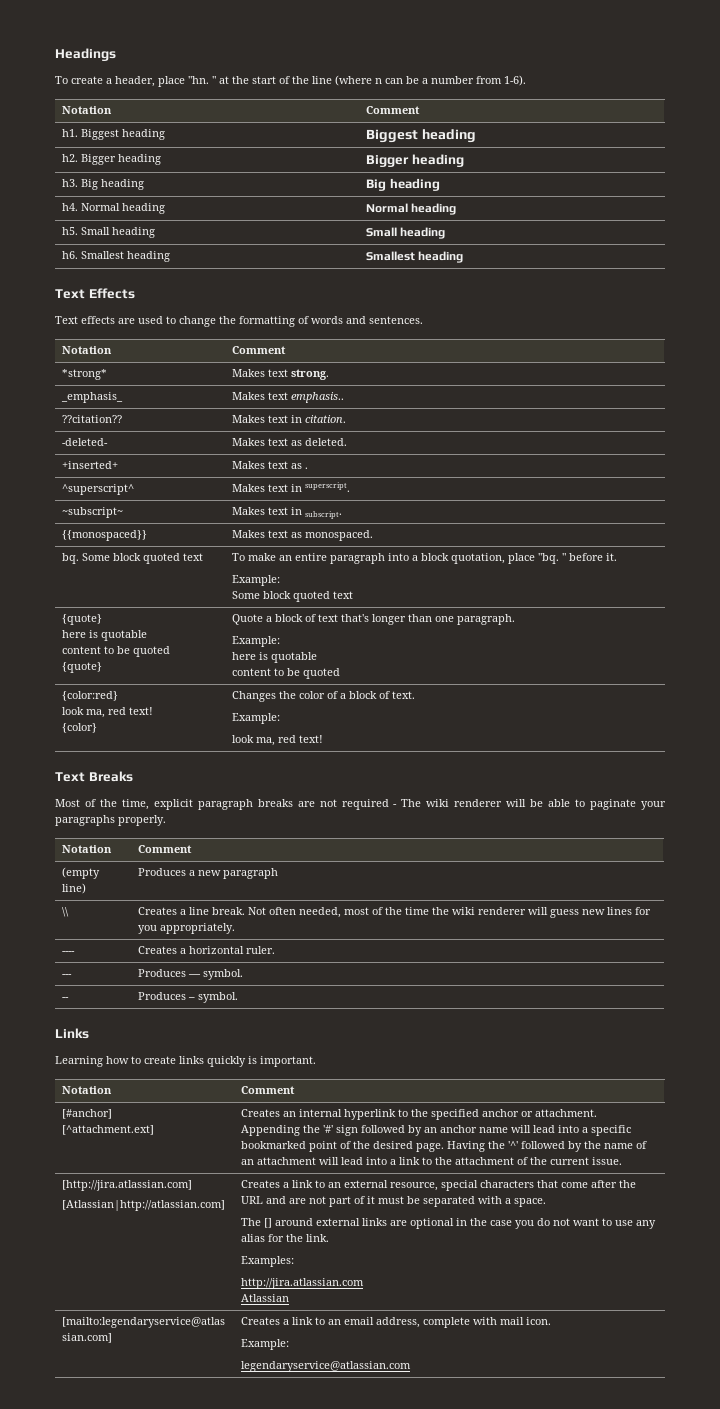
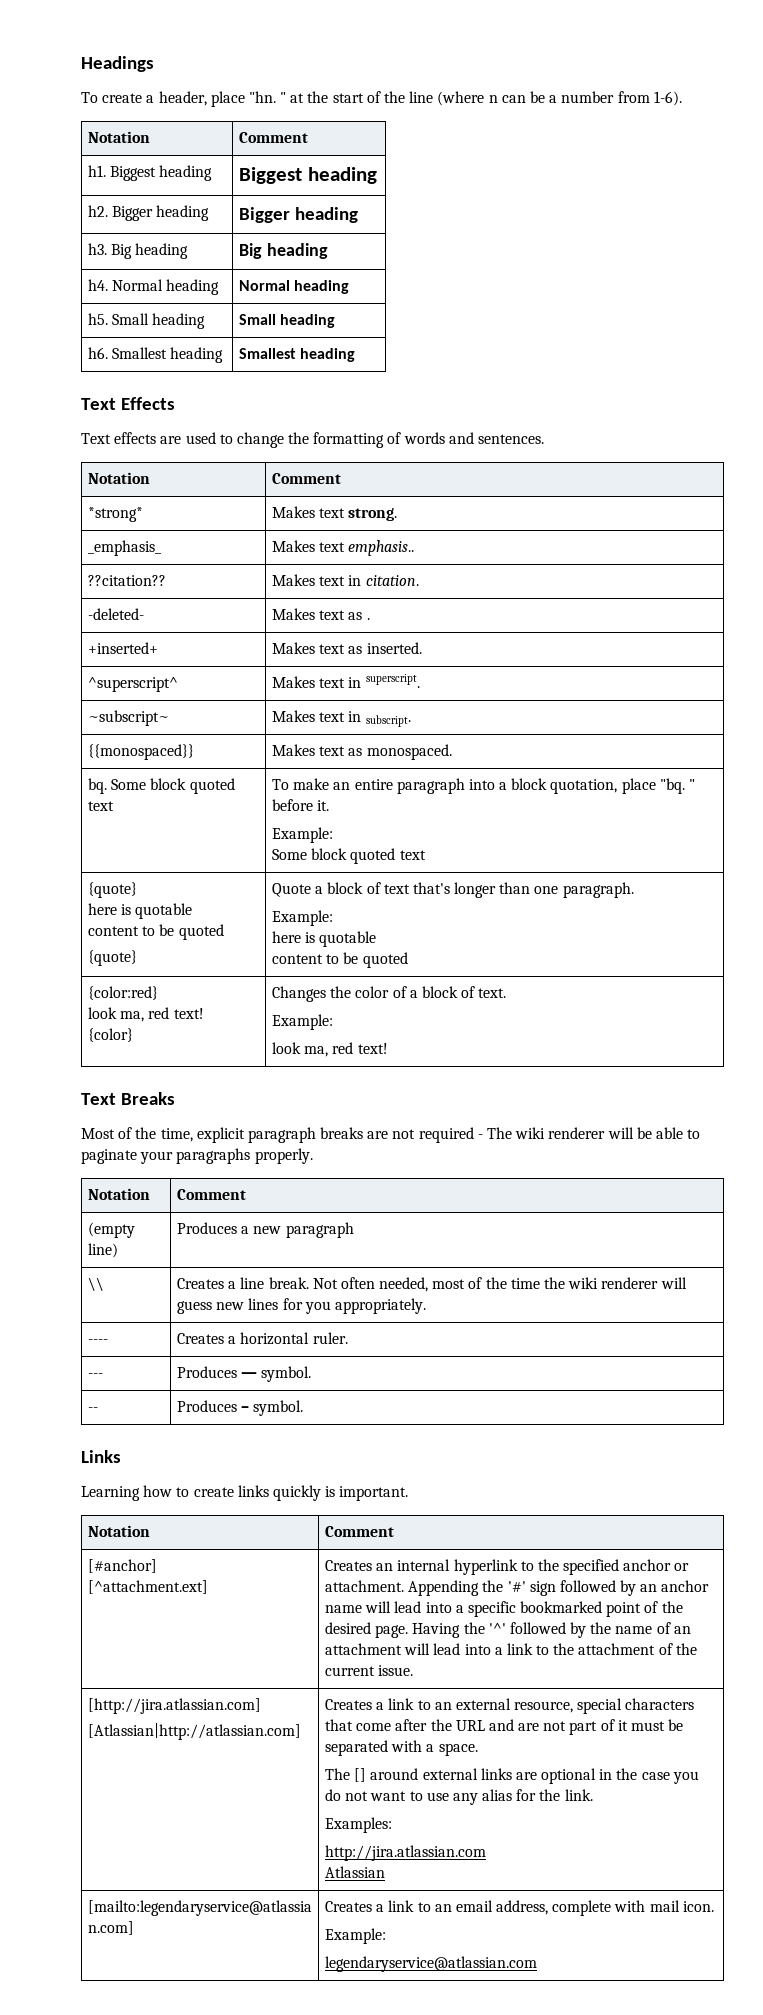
- -deleted- | Makes text as deleted.
+ -deleted- | Makes text as .
- +inserted+ | Makes text as .
+ +inserted+ | Makes text as inserted.

